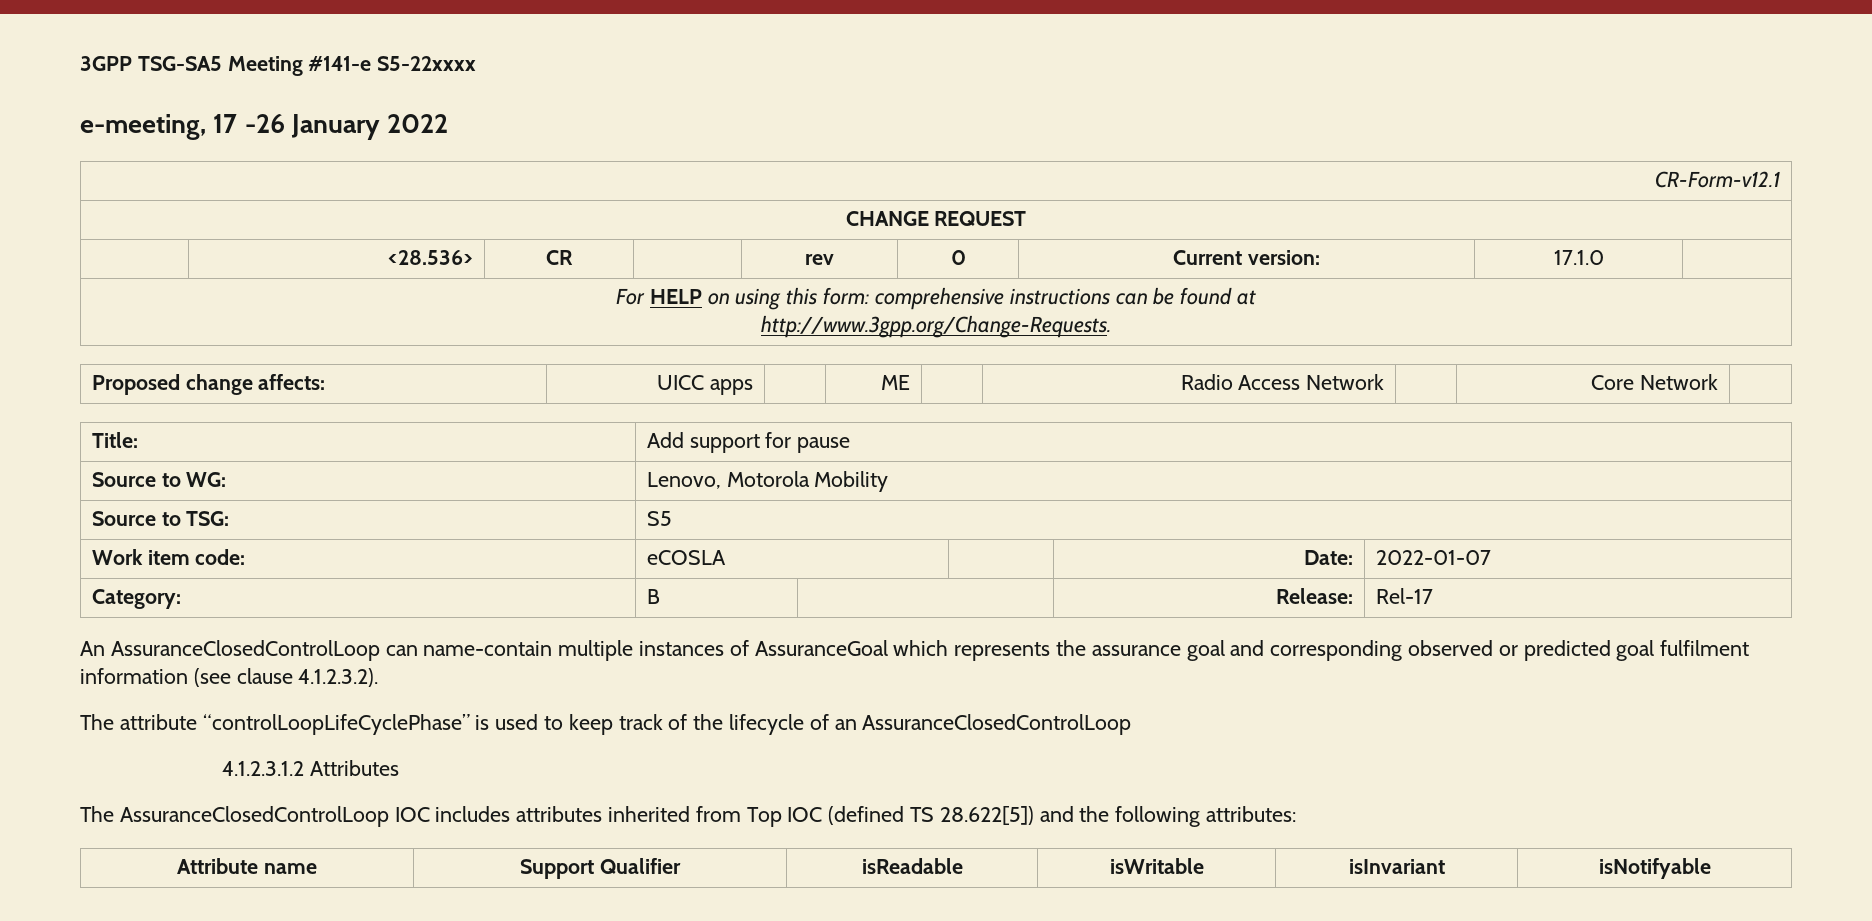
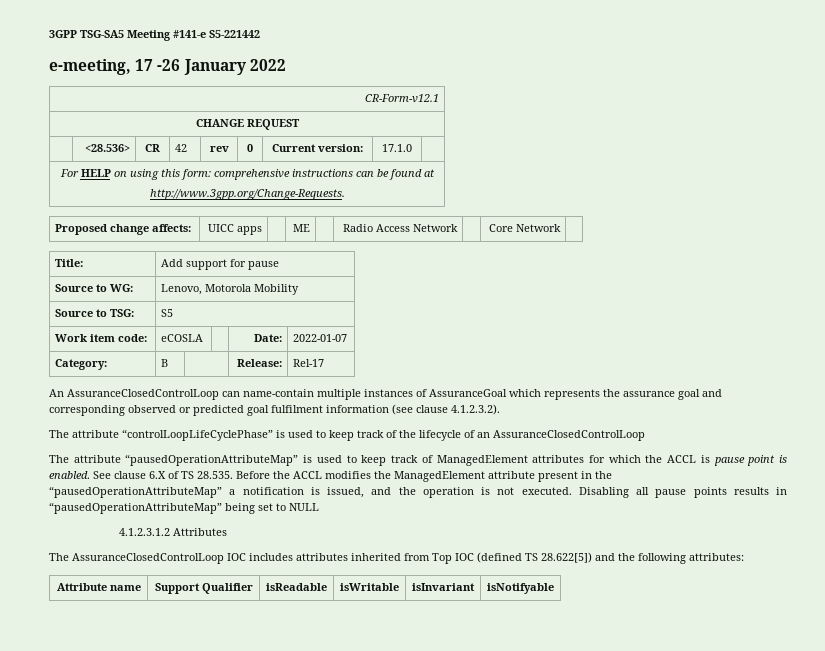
- 3GPP TSG-SA5 Meeting #141-e S5-22xxxx
+ 3GPP TSG-SA5 Meeting #141-e S5-221442
- | <28.536> | CR | | rev | 0 | Current version: | 17.1.0 |
+ | <28.536> | CR | 42 | rev | 0 | Current version: | 17.1.0 |
+ The attribute “pausedOperationAttributeMap” is used to keep track of ManagedElement attributes for which the ACCL is pause point is enabled. See clause 6.X of TS 28.535. Before the ACCL modifies the ManagedElement attribute present in the “pausedOperationAttributeMap” a notification is issued, and the operation is not executed. Disabling all pause points results in “pausedOperationAttributeMap” being set to NULL

